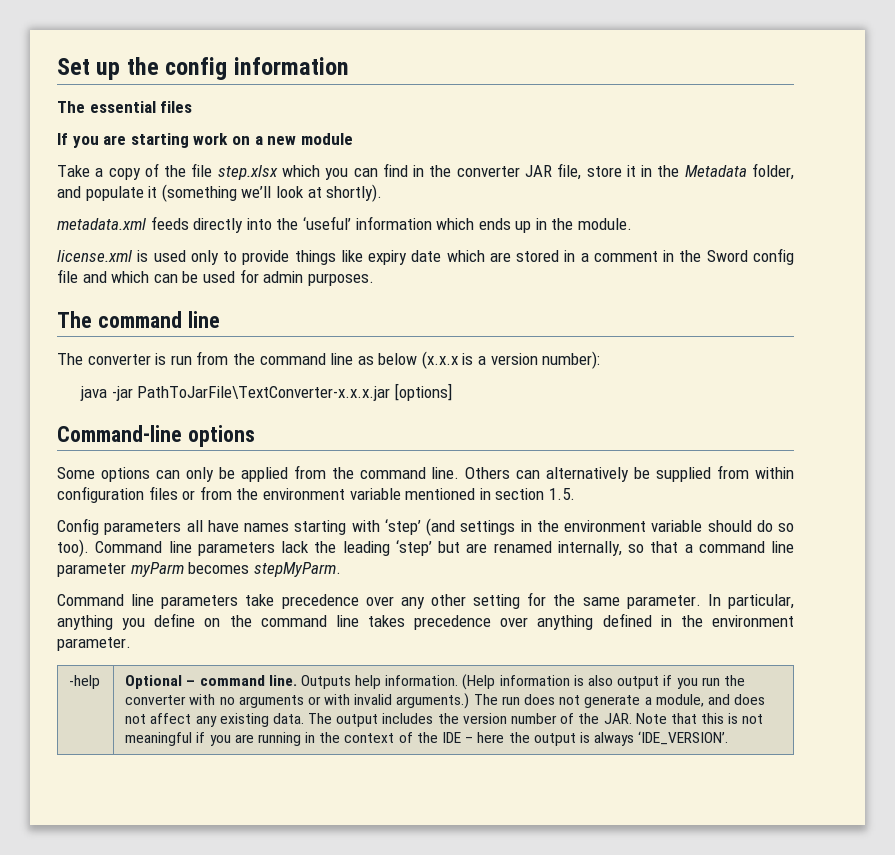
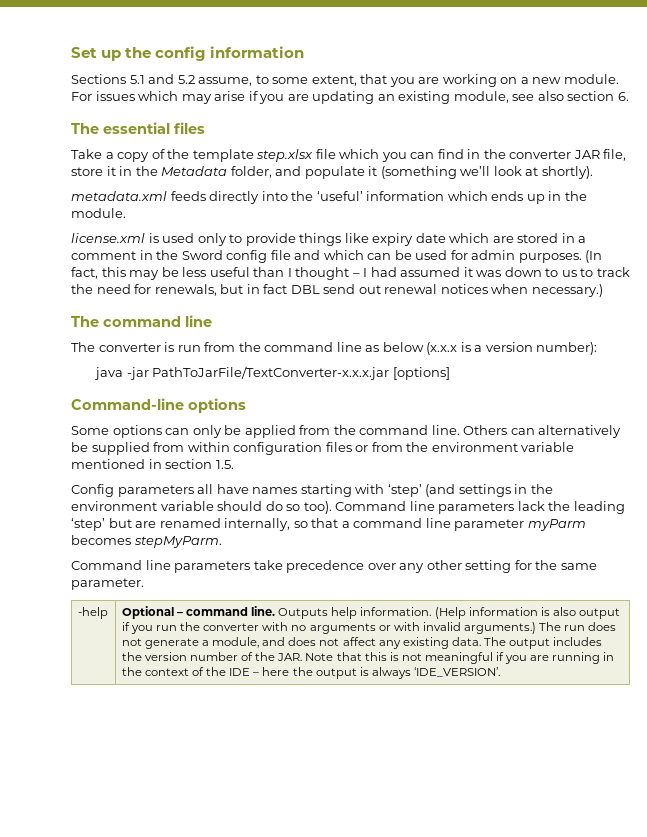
+ Sections 5.1 and 5.2 assume, to some extent, that you are working on a new module. For issues which may arise if you are updating an existing module, see also section 6.
  The essential files
- If you are starting work on a new module
- Take a copy of the file step.xlsx which you can find in the converter JAR file, store it in the Metadata folder, and populate it (something we’ll look at shortly).
+ Take a copy of the template step.xlsx file which you can find in the converter JAR file, store it in the Metadata folder, and populate it (something we’ll look at shortly).
+ (In fact, this may be less useful than I thought – I had assumed it was down to us to track the need for renewals, but in fact DBL send out renewal notices when necessary.)
- java -jar PathToJarFile\TextConverter-x.x.x.jar [options]
+ java -jar PathToJarFile/TextConverter-x.x.x.jar [options]
- In particular, anything you define on the command line takes precedence over anything defined in the environment parameter.

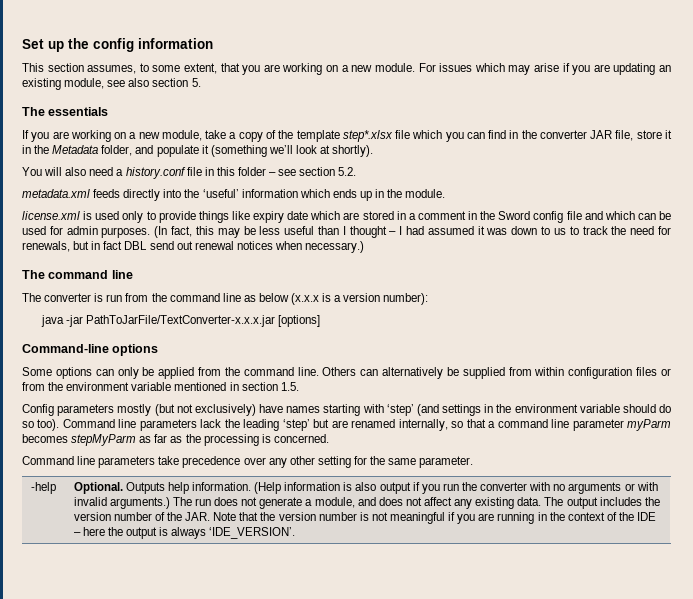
- Sections 5.1 and 5.2 assume, to some extent, that you are working on a new module.
+ This section assumes, to some extent, that you are working on a new module.
- For issues which may arise if you are updating an existing module, see also section 6.
- The essential files
- Take a copy of the template step.xlsx file which you can find in the converter JAR file, store it in the Metadata folder, and populate it (something we’ll look at shortly).
+ For issues which may arise if you are updating an existing module, see also section 5.
+ The essentials
+ If you are working on a new module, take a copy of the template step*.xlsx file which you can find in the converter JAR file, store it in the Metadata folder, and populate it (something we’ll look at shortly).
+ You will also need a history.conf file in this folder – see section 5.2.
- Config parameters all have names starting with ‘step’ (and settings in the environment variable should do so too).
+ Config parameters mostly (but not exclusively) have names starting with ‘step’ (and settings in the environment variable should do so too).
- Command line parameters lack the leading ‘step’ but are renamed internally, so that a command line parameter myParm becomes stepMyParm.
+ Command line parameters lack the leading ‘step’ but are renamed internally, so that a command line parameter myParm becomes stepMyParm as far as the processing is concerned.
- Optional – command line.
+ Optional.
- The output includes the version number of the JAR. Note that this is not meaningful if you are running in the context of the IDE – here the output is always ‘IDE_VERSION’.
+ The output includes the version number of the JAR. Note that the version number is not meaningful if you are running in the context of the IDE – here the output is always ‘IDE_VERSION’.

